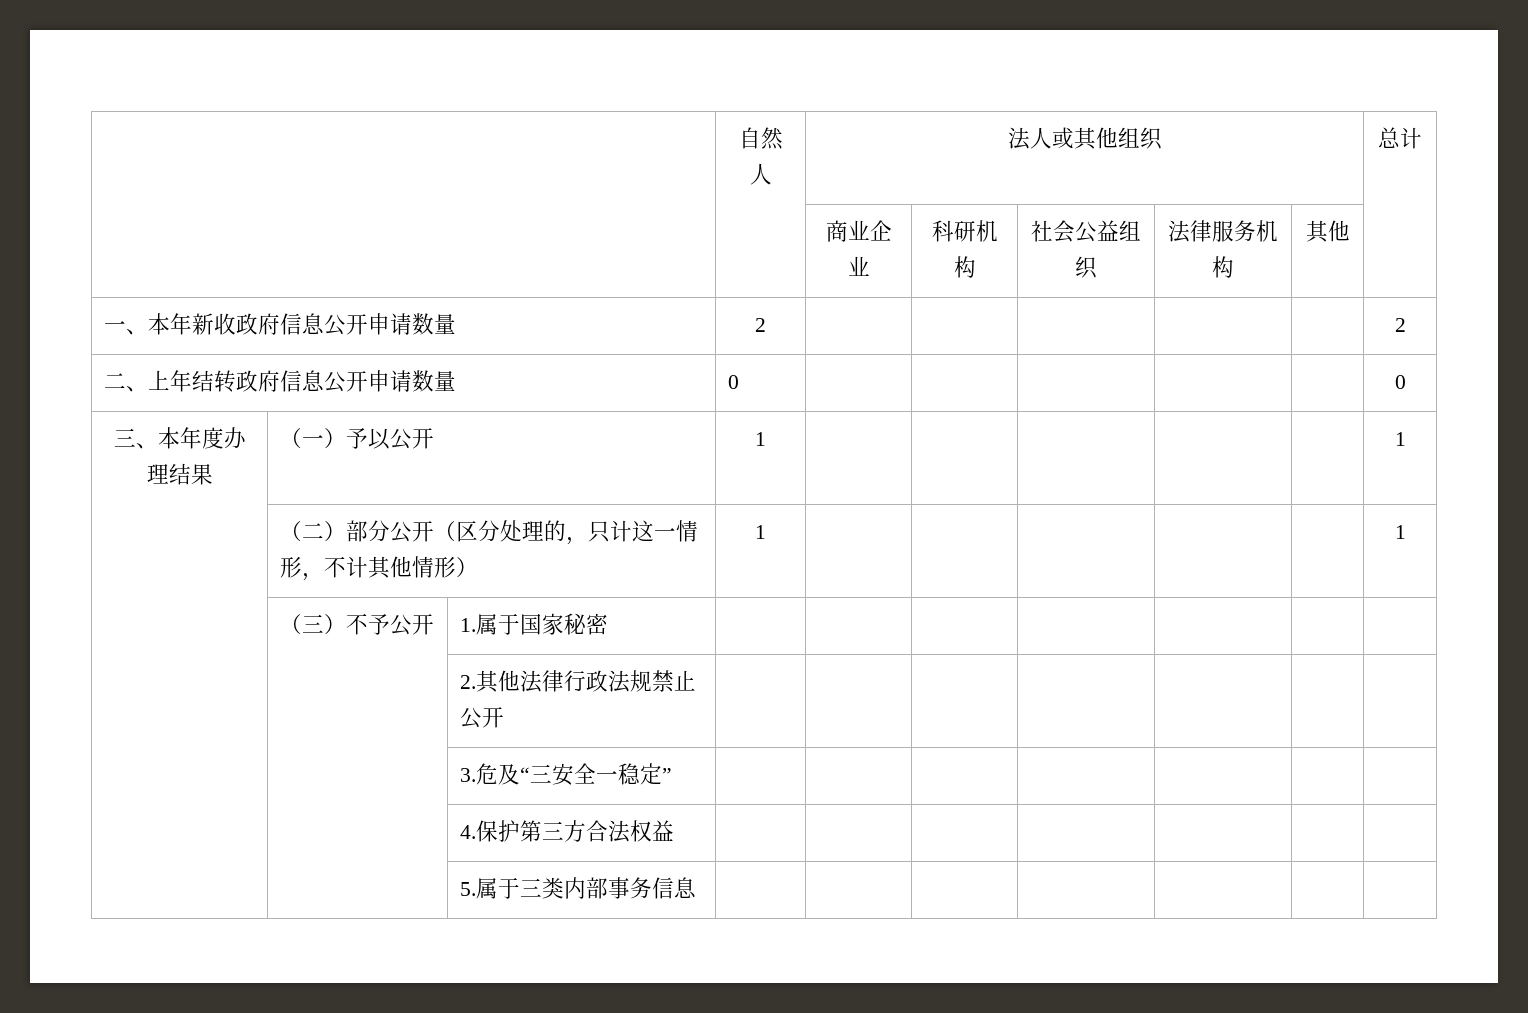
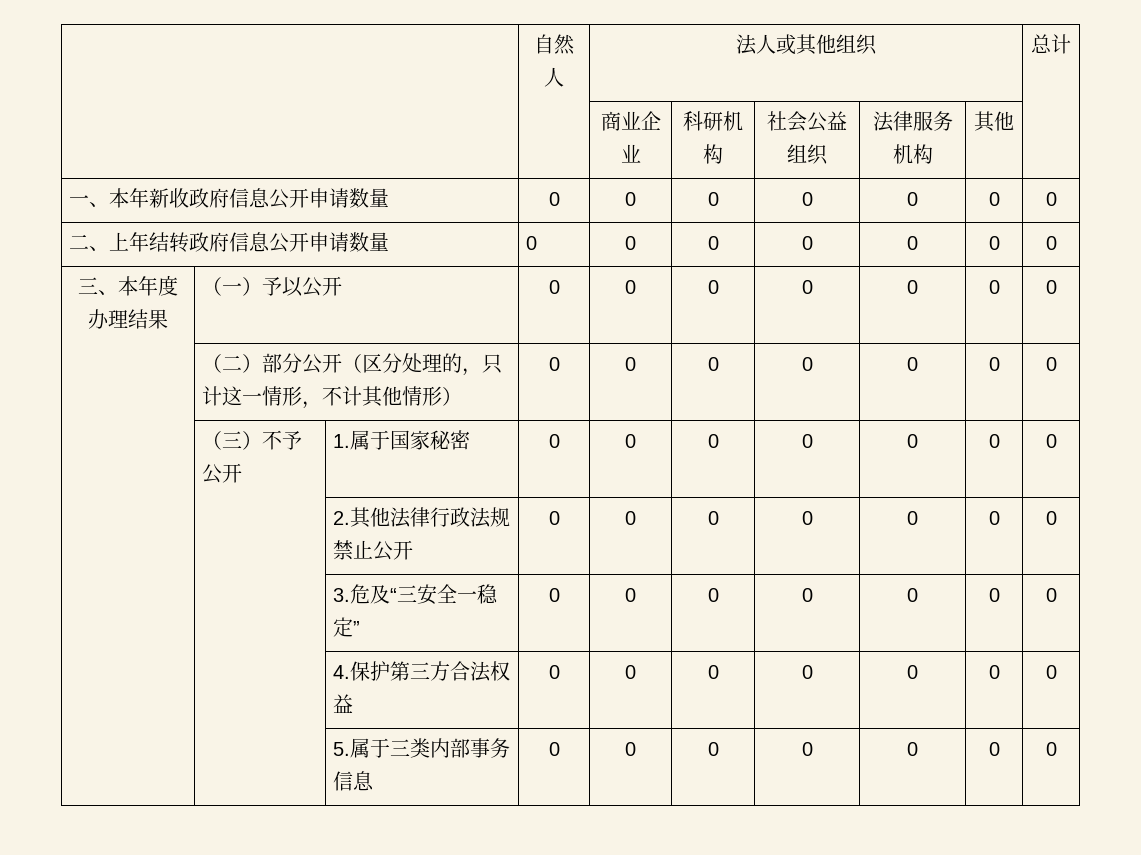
- 一、本年新收政府信息公开申请数量 | 2 | | | | | | 2
+ 一、本年新收政府信息公开申请数量 | 0 | 0 | 0 | 0 | 0 | 0 | 0
- 二、上年结转政府信息公开申请数量 | 0 | | | | | | 0
+ 二、上年结转政府信息公开申请数量 | 0 | 0 | 0 | 0 | 0 | 0 | 0
- 三、本年度办理结果 | （一）予以公开 | 1 | | | | | | 1
+ 三、本年度办理结果 | （一）予以公开 | 0 | 0 | 0 | 0 | 0 | 0 | 0
- | （二）部分公开（区分处理的，只计这一情形，不计其他情形） | 1 | | | | | | 1
+ | （二）部分公开（区分处理的，只计这一情形，不计其他情形） | 0 | 0 | 0 | 0 | 0 | 0 | 0
- | （三）不予公开 | 1.属于国家秘密 | | | | | | |
+ | （三）不予公开 | 1.属于国家秘密 | 0 | 0 | 0 | 0 | 0 | 0 | 0
- | | 2.其他法律行政法规禁止公开 | | | | | | |
+ | | 2.其他法律行政法规禁止公开 | 0 | 0 | 0 | 0 | 0 | 0 | 0
- | | 3.危及“三安全一稳定” | | | | | | |
+ | | 3.危及“三安全一稳定” | 0 | 0 | 0 | 0 | 0 | 0 | 0
- | | 4.保护第三方合法权益 | | | | | | |
+ | | 4.保护第三方合法权益 | 0 | 0 | 0 | 0 | 0 | 0 | 0
- | | 5.属于三类内部事务信息 | | | | | | |
+ | | 5.属于三类内部事务信息 | 0 | 0 | 0 | 0 | 0 | 0 | 0

